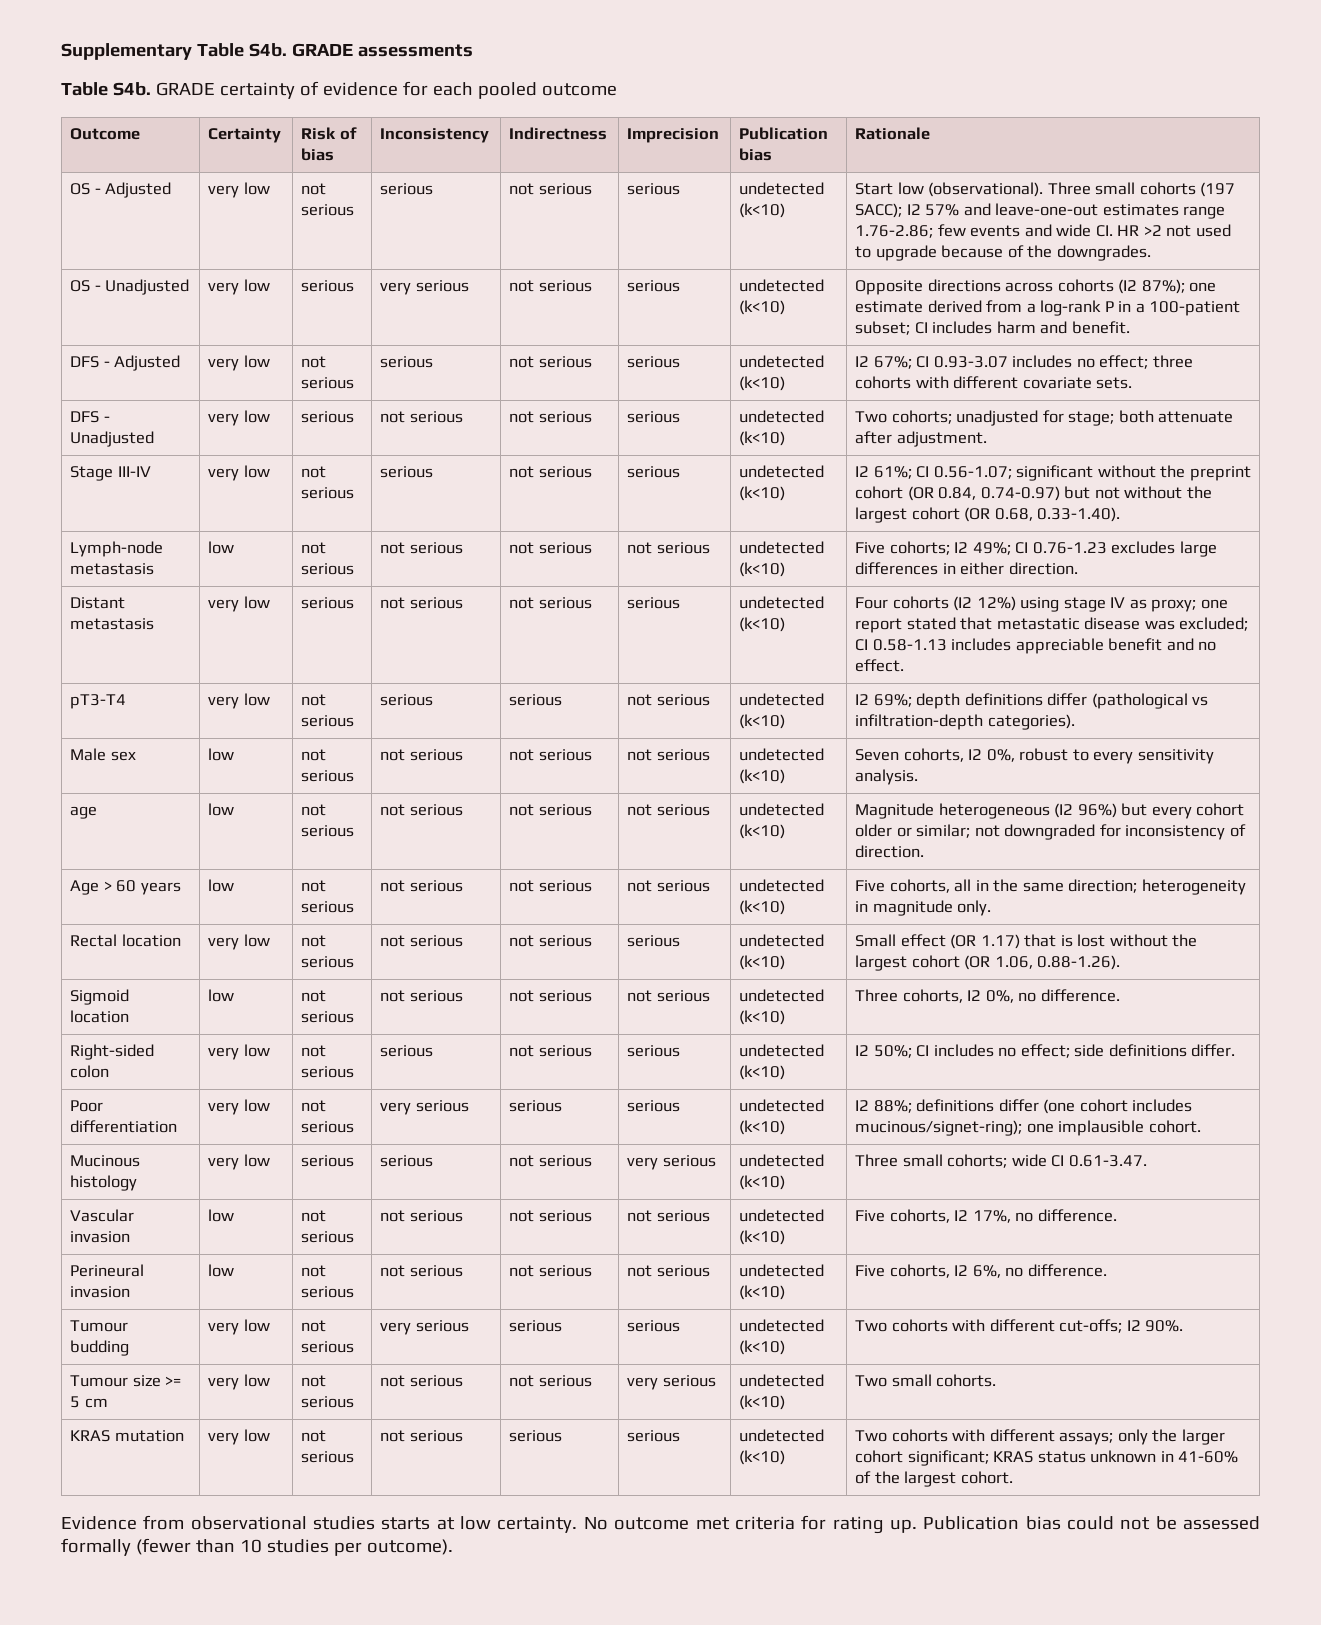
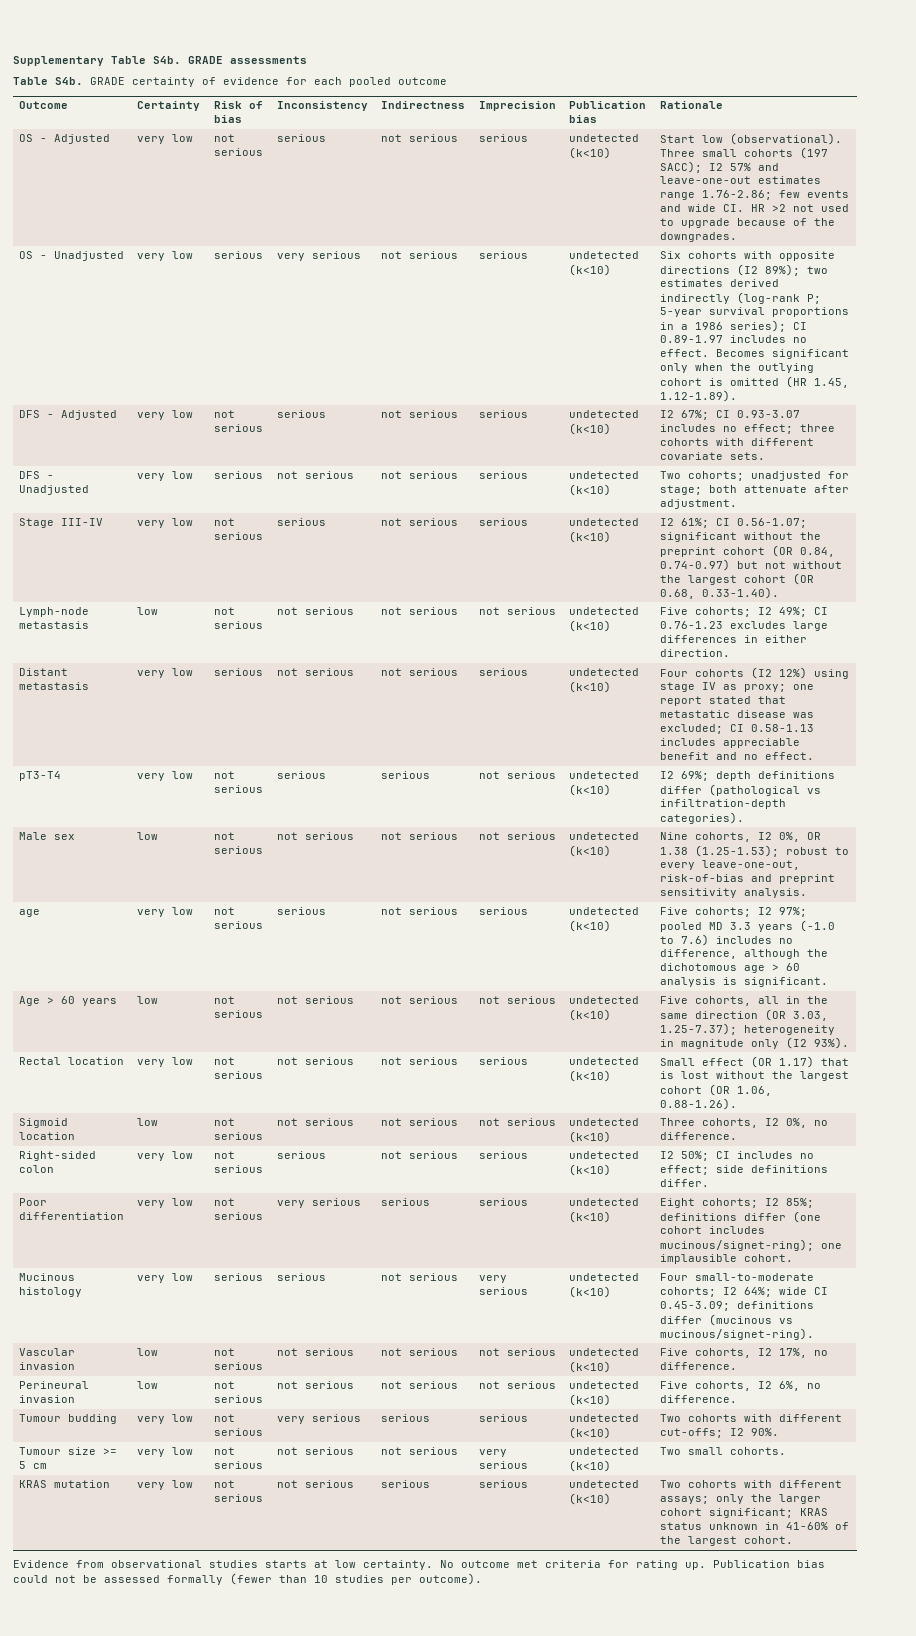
- Opposite directions across cohorts (I2 87%); one estimate derived from a log-rank P in a 100-patient subset; CI includes harm and benefit.
+ Six cohorts with opposite directions (I2 89%); two estimates derived indirectly (log-rank P; 5-year survival proportions in a 1986 series); CI 0.89-1.97 includes no effect. Becomes significant only when the outlying cohort is omitted (HR 1.45, 1.12-1.89).
- Male sex | low | not serious | not serious | not serious | not serious | undetected (k<10) | Seven cohorts, I2 0%, robust to every sensitivity analysis.
+ Male sex | low | not serious | not serious | not serious | not serious | undetected (k<10) | Nine cohorts, I2 0%, OR 1.38 (1.25-1.53); robust to every leave-one-out, risk-of-bias and preprint sensitivity analysis.
- age | low | not serious | not serious | not serious | not serious | undetected (k<10) | Magnitude heterogeneous (I2 96%) but every cohort older or similar; not downgraded for inconsistency of direction.
+ age | very low | not serious | serious | not serious | serious | undetected (k<10) | Five cohorts; I2 97%; pooled MD 3.3 years (-1.0 to 7.6) includes no difference, although the dichotomous age > 60 analysis is significant.
- Age > 60 years | low | not serious | not serious | not serious | not serious | undetected (k<10) | Five cohorts, all in the same direction; heterogeneity in magnitude only.
+ Age > 60 years | low | not serious | not serious | not serious | not serious | undetected (k<10) | Five cohorts, all in the same direction (OR 3.03, 1.25-7.37); heterogeneity in magnitude only (I2 93%).
- Poor differentiation | very low | not serious | very serious | serious | serious | undetected (k<10) | I2 88%; definitions differ (one cohort includes mucinous/signet-ring); one implausible cohort.
+ Poor differentiation | very low | not serious | very serious | serious | serious | undetected (k<10) | Eight cohorts; I2 85%; definitions differ (one cohort includes mucinous/signet-ring); one implausible cohort.
- Mucinous histology | very low | serious | serious | not serious | very serious | undetected (k<10) | Three small cohorts; wide CI 0.61-3.47.
+ Mucinous histology | very low | serious | serious | not serious | very serious | undetected (k<10) | Four small-to-moderate cohorts; I2 64%; wide CI 0.45-3.09; definitions differ (mucinous vs mucinous/signet-ring).

